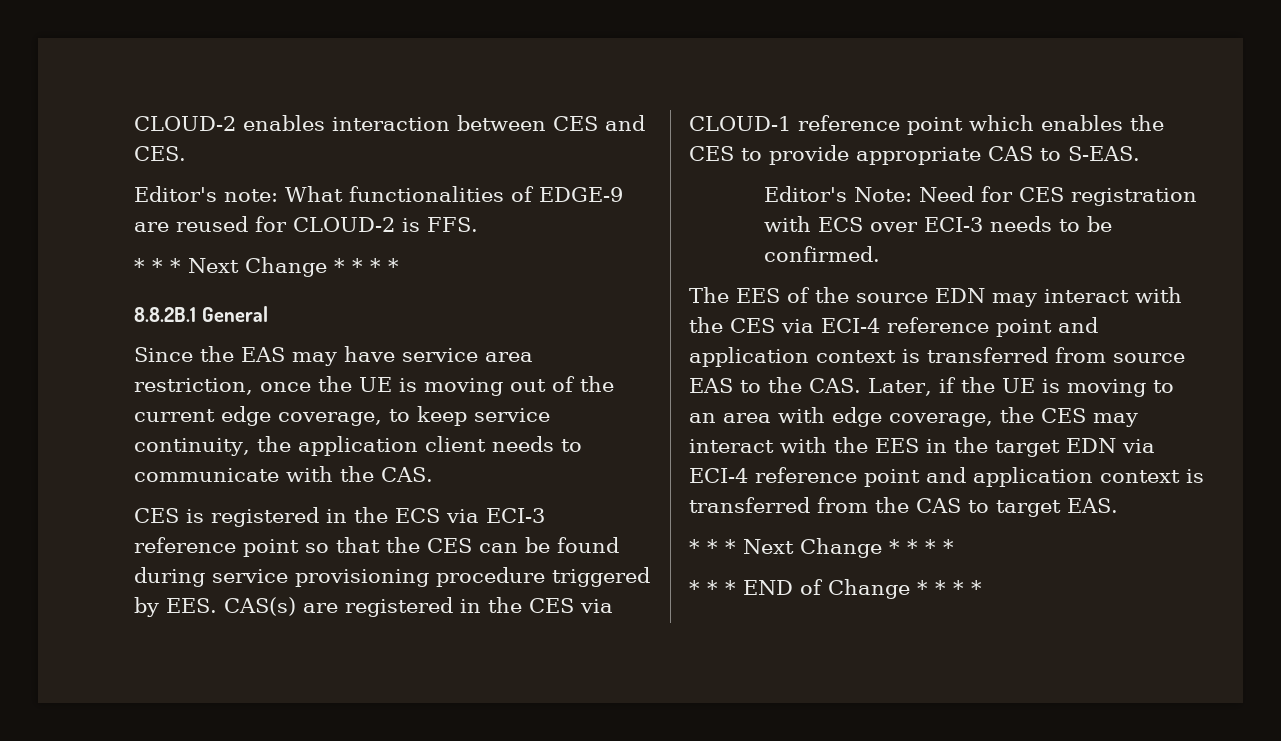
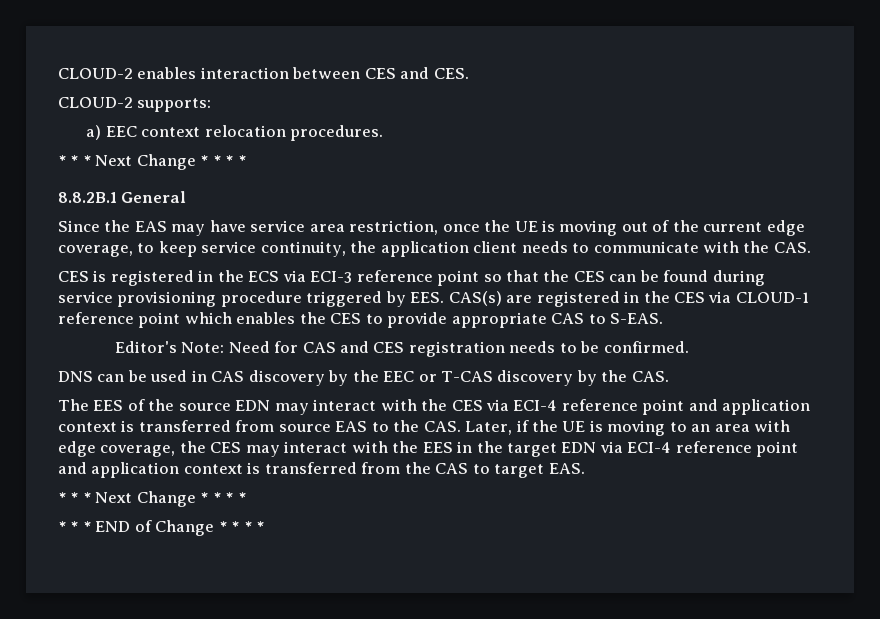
- Editor's note: What functionalities of EDGE-9 are reused for CLOUD-2 is FFS.
+ CLOUD-2 supports:
+ a) EEC context relocation procedures.
- Editor's Note: Need for CES registration with ECS over ECI-3 needs to be confirmed.
+ Editor's Note: Need for CAS and CES registration needs to be confirmed.
+ DNS can be used in CAS discovery by the EEC or T-CAS discovery by the CAS.

